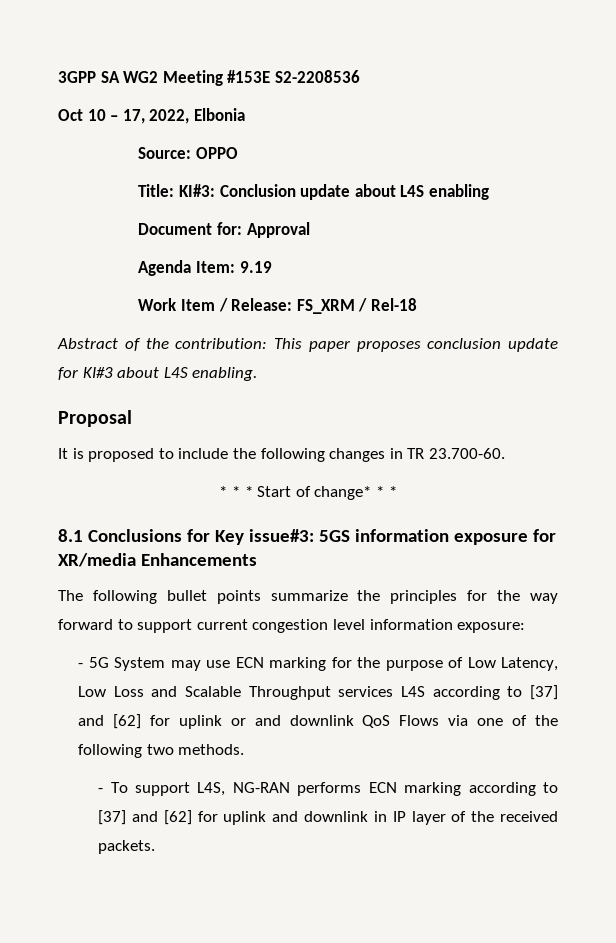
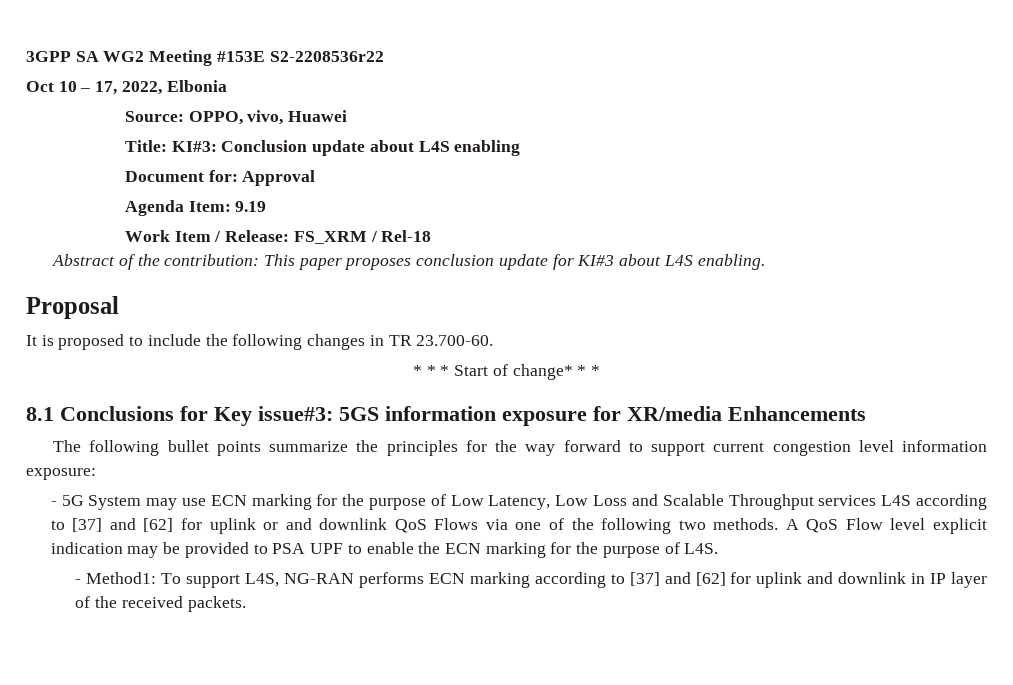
- 3GPP SA WG2 Meeting #153E S2-2208536
+ 3GPP SA WG2 Meeting #153E S2-2208536r22
- Source: OPPO
+ Source: OPPO, vivo, Huawei
- - 5G System may use ECN marking for the purpose of Low Latency, Low Loss and Scalable Throughput services L4S according to [37] and [62] for uplink or and downlink QoS Flows via one of the following two methods.
- - To support L4S, NG-RAN performs ECN marking according to [37] and [62] for uplink and downlink in IP layer of the received packets.
+ - 5G System may use ECN marking for the purpose of Low Latency, Low Loss and Scalable Throughput services L4S according to [37] and [62] for uplink or and downlink QoS Flows via one of the following two methods. A QoS Flow level explicit indication may be provided to PSA UPF to enable the ECN marking for the purpose of L4S.
+ - Method1: To support L4S, NG-RAN performs ECN marking according to [37] and [62] for uplink and downlink in IP layer of the received packets.

